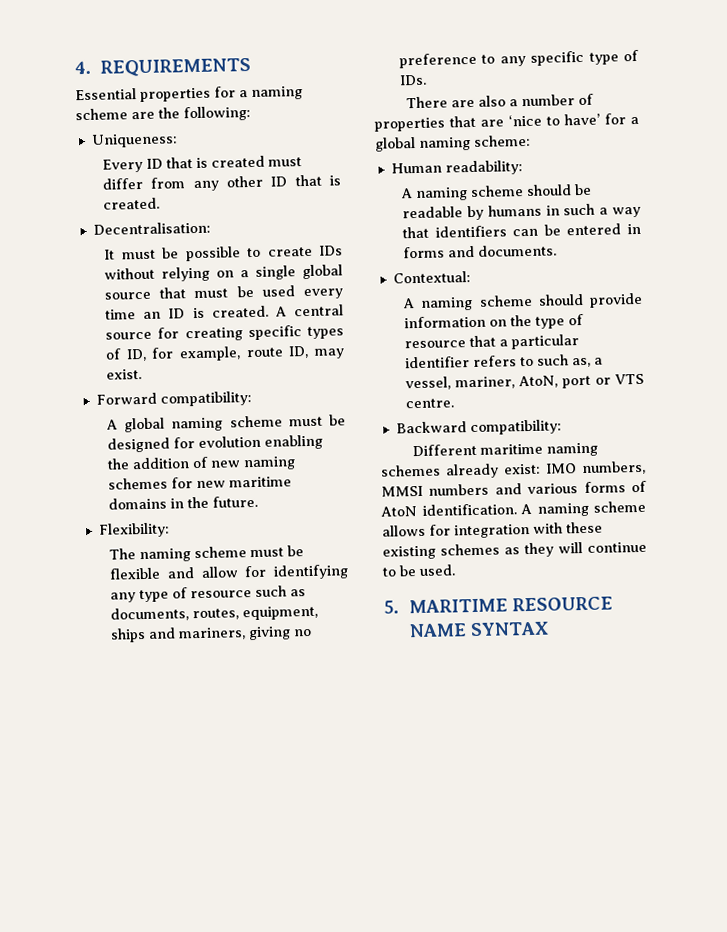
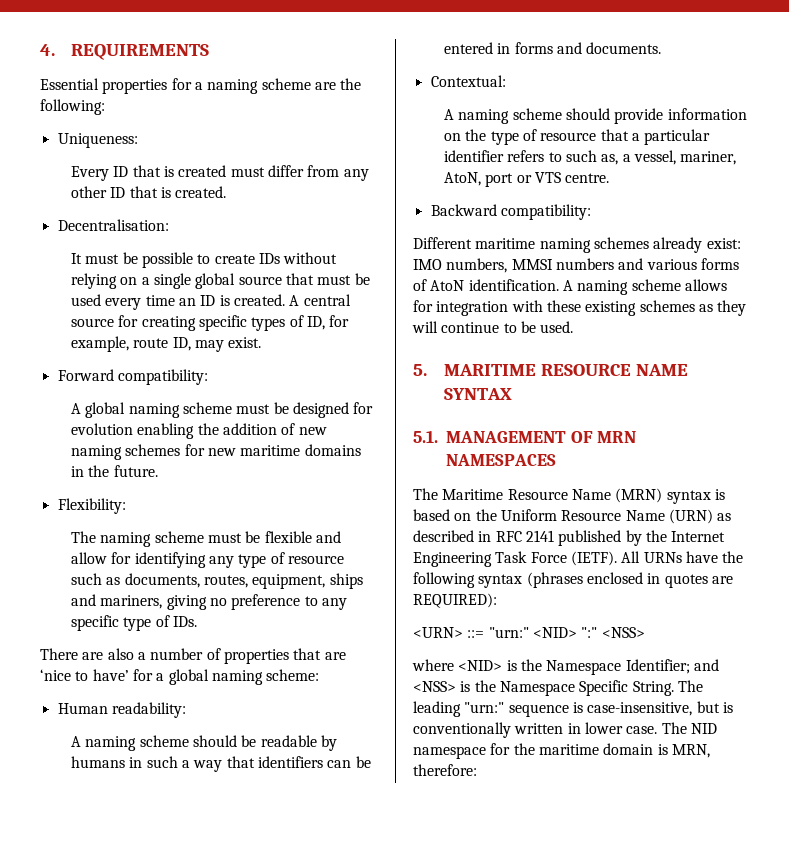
+ 5.1. MANAGEMENT OF MRN NAMESPACES
+ The Maritime Resource Name (MRN) syntax is based on the Uniform Resource Name (URN) as described in RFC 2141 published by the Internet Engineering Task Force (IETF). All URNs have the following syntax (phrases enclosed in quotes are REQUIRED):
+ <URN> ::= "urn:" <NID> ":" <NSS>
+ where <NID> is the Namespace Identifier; and <NSS> is the Namespace Specific String. The leading "urn:" sequence is case-insensitive, but is conventionally written in lower case. The NID namespace for the maritime domain is MRN, therefore:

